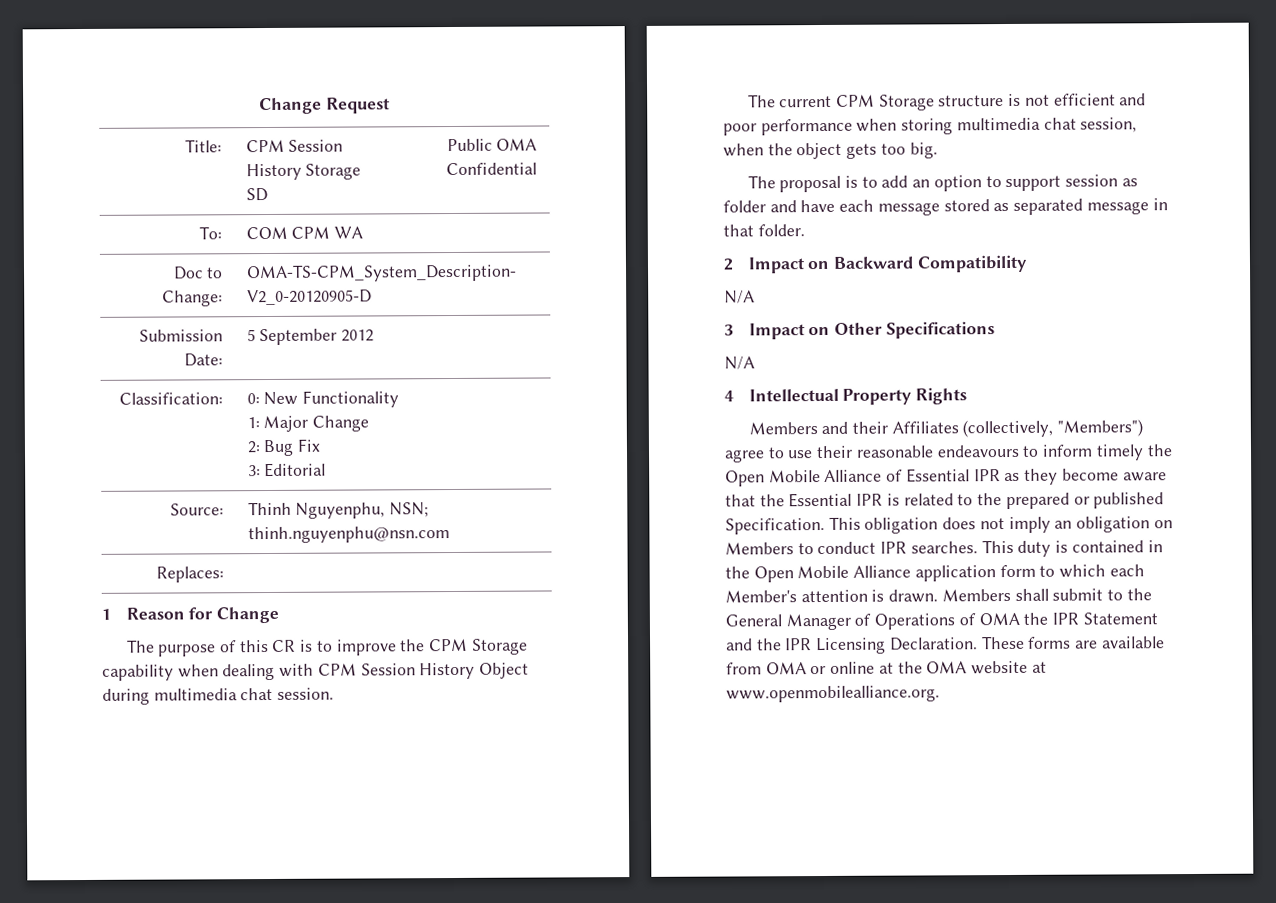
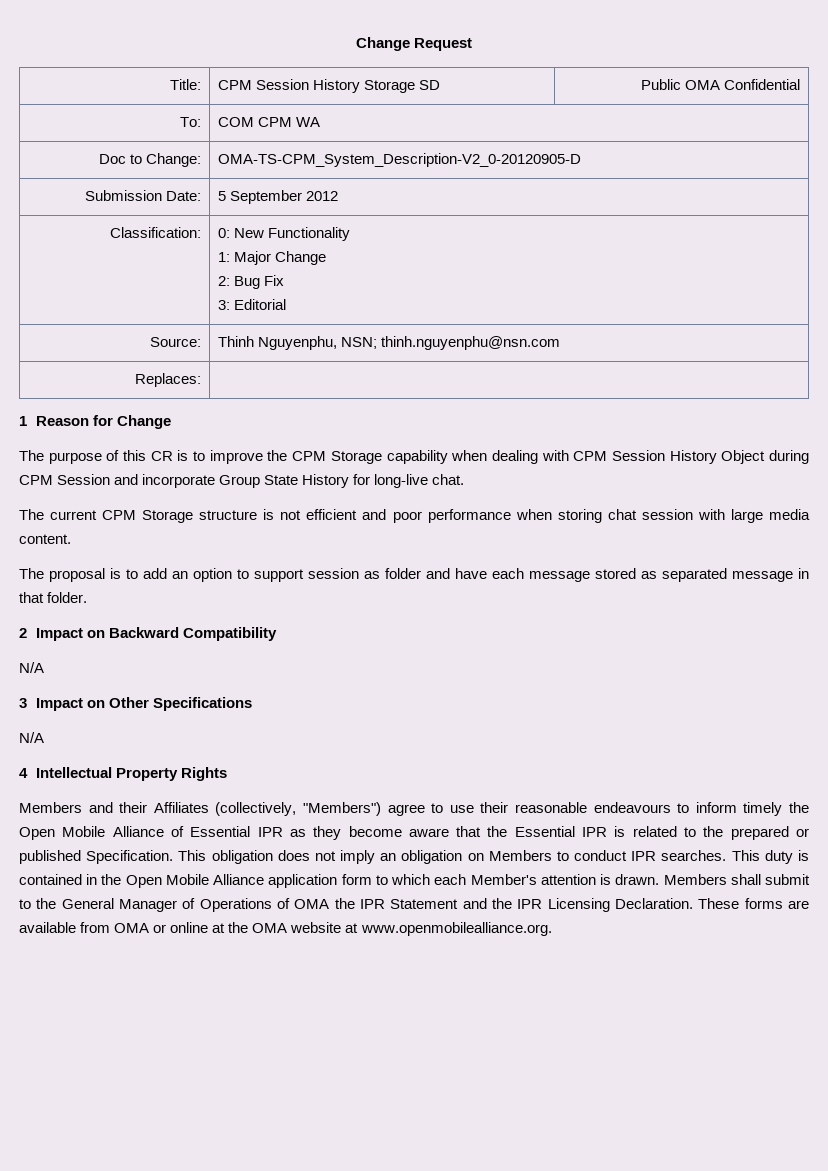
- The purpose of this CR is to improve the CPM Storage capability when dealing with CPM Session History Object during multimedia chat session.
+ The purpose of this CR is to improve the CPM Storage capability when dealing with CPM Session History Object during CPM Session and incorporate Group State History for long-live chat.
- The current CPM Storage structure is not efficient and poor performance when storing multimedia chat session, when the object gets too big.
+ The current CPM Storage structure is not efficient and poor performance when storing chat session with large media content.

